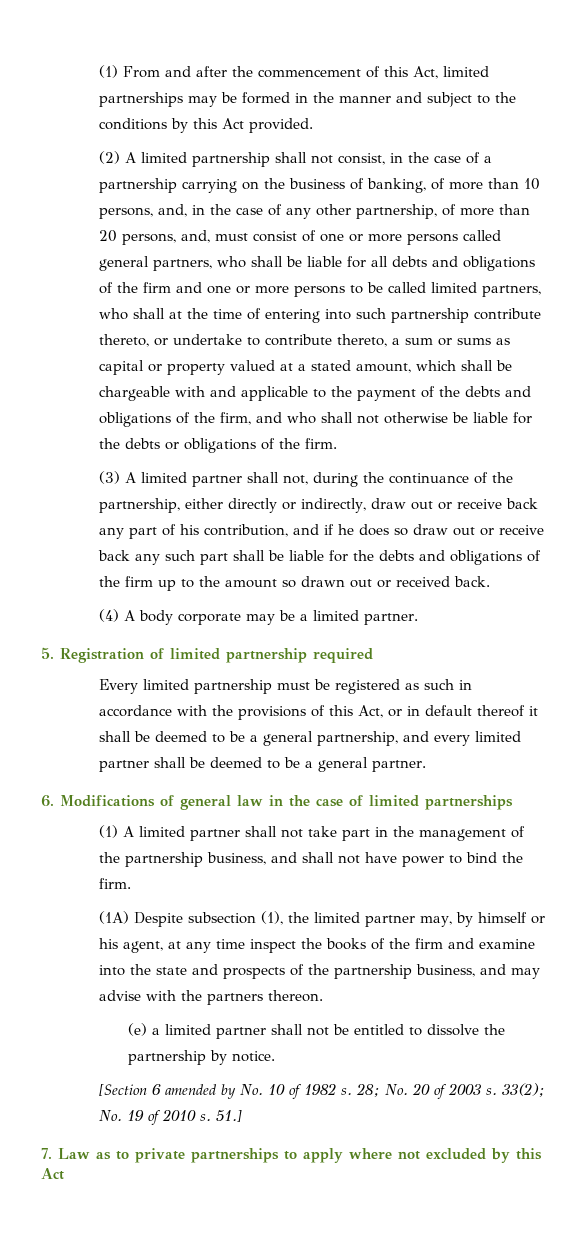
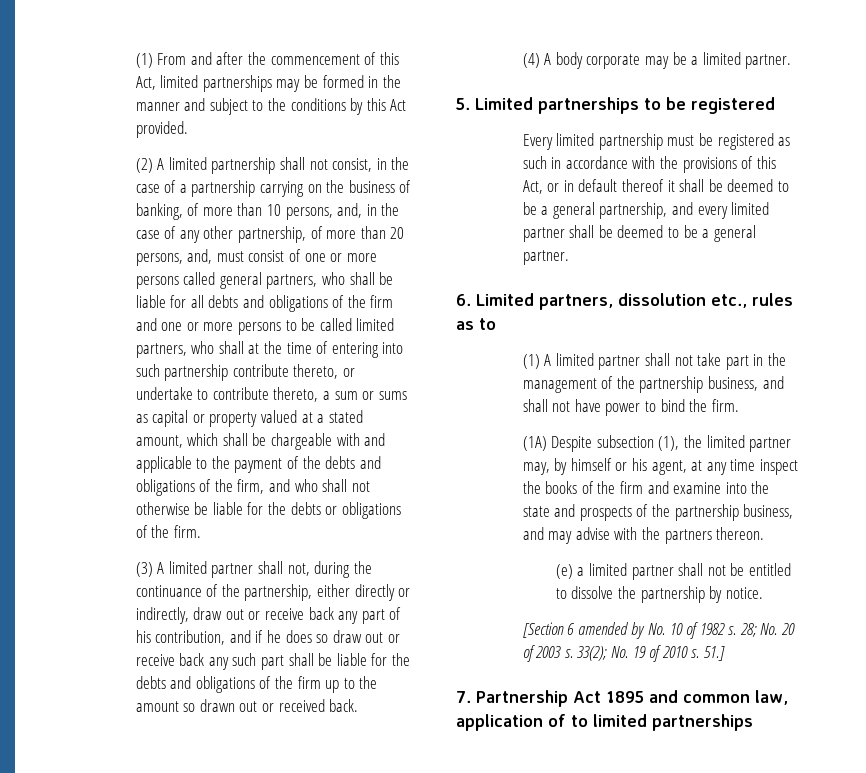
- 5. Registration of limited partnership required
+ 5. Limited partnerships to be registered
- 6. Modifications of general law in the case of limited partnerships
+ 6. Limited partners, dissolution etc., rules as to
- 7. Law as to private partnerships to apply where not excluded by this Act
+ 7. Partnership Act 1895 and common law, application of to limited partnerships

